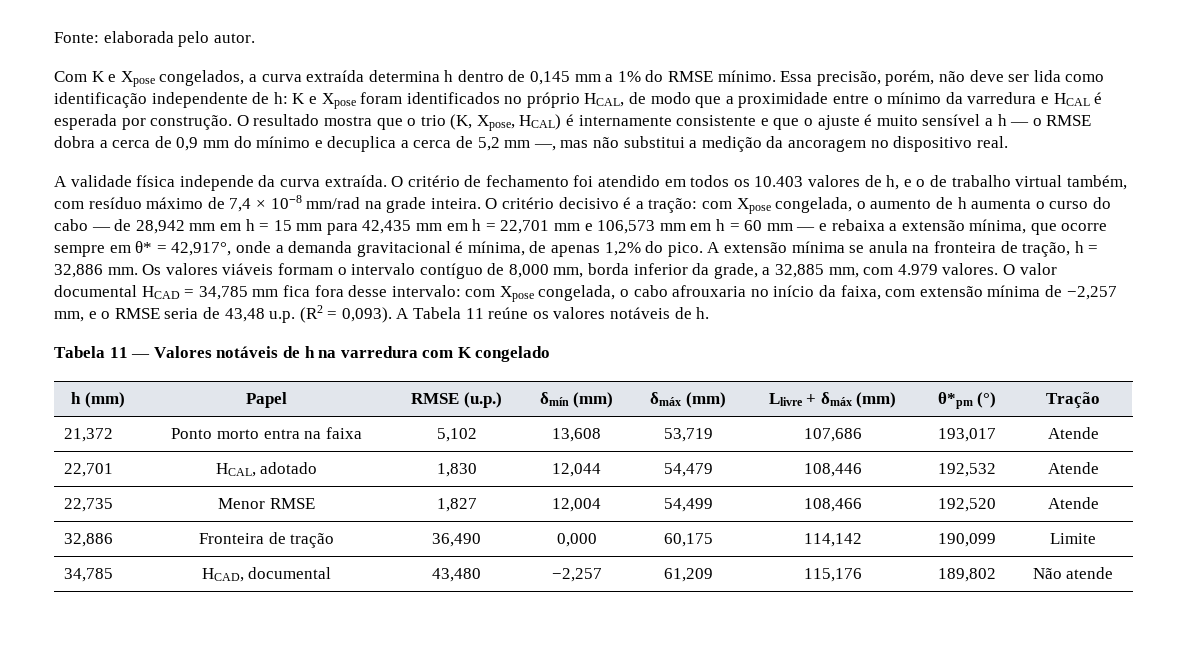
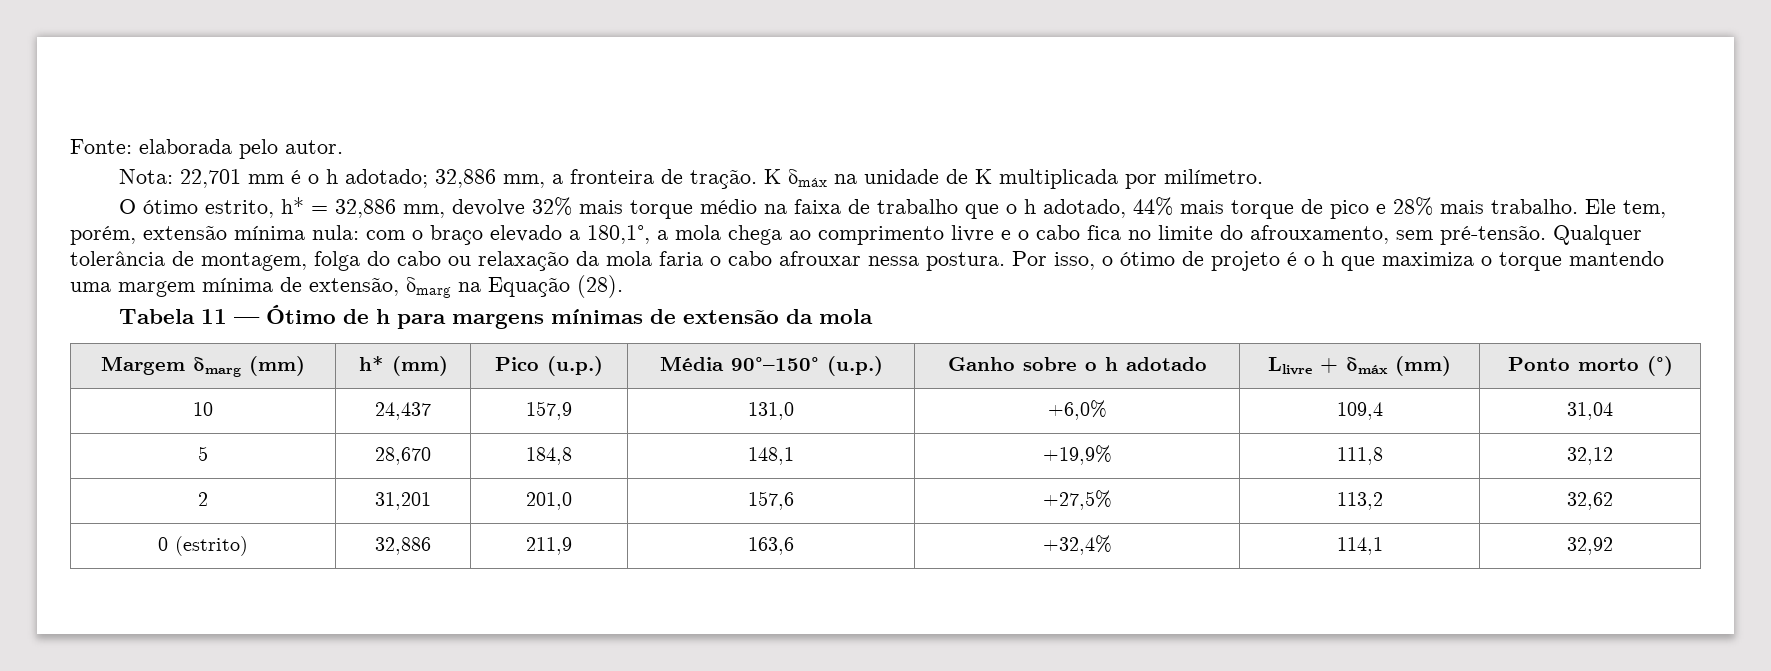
- Com K e Xpose congelados, a curva extraída determina h dentro de 0,145 mm a 1% do RMSE mínimo. Essa precisão, porém, não deve ser lida como identificação independente de h: K e Xpose foram identificados no próprio HCAL, de modo que a proximidade entre o mínimo da varredura e HCAL é esperada por construção. O resultado mostra que o trio (K, Xpose, HCAL) é internamente consistente e que o ajuste é muito sensível a h — o RMSE dobra a cerca de 0,9 mm do mínimo e decuplica a cerca de 5,2 mm —, mas não substitui a medição da ancoragem no dispositivo real.
- A validade física independe da curva extraída. O critério de fechamento foi atendido em todos os 10.403 valores de h, e o de trabalho virtual também, com resíduo máximo de 7,4 × 10−8 mm/rad na grade inteira. O critério decisivo é a tração: com Xpose congelada, o aumento de h aumenta o curso do cabo — de 28,942 mm em h = 15 mm para 42,435 mm em h = 22,701 mm e 106,573 mm em h = 60 mm — e rebaixa a extensão mínima, que ocorre sempre em θ* = 42,917°, onde a demanda gravitacional é mínima, de apenas 1,2% do pico. A extensão mínima se anula na fronteira de tração, h = 32,886 mm. Os valores viáveis formam o intervalo contíguo de 8,000 mm, borda inferior da grade, a 32,885 mm, com 4.979 valores. O valor documental HCAD = 34,785 mm fica fora desse intervalo: com Xpose congelada, o cabo afrouxaria no início da faixa, com extensão mínima de −2,257 mm, e o RMSE seria de 43,48 u.p. (R2 = 0,093). A Tabela 11 reúne os valores notáveis de h.
- Tabela 11 — Valores notáveis de h na varredura com K congelado
- h (mm) | Papel | RMSE (u.p.) | δmín (mm) | δmáx (mm) | Llivre + δmáx (mm) | θ*pm (°) | Tração
- 21,372 | Ponto morto entra na faixa | 5,102 | 13,608 | 53,719 | 107,686 | 193,017 | Atende
- 22,701 | HCAL, adotado | 1,830 | 12,044 | 54,479 | 108,446 | 192,532 | Atende
- 22,735 | Menor RMSE | 1,827 | 12,004 | 54,499 | 108,466 | 192,520 | Atende
- 32,886 | Fronteira de tração | 36,490 | 0,000 | 60,175 | 114,142 | 190,099 | Limite
- 34,785 | HCAD, documental | 43,480 | −2,257 | 61,209 | 115,176 | 189,802 | Não atende
+ Nota: 22,701 mm é o h adotado; 32,886 mm, a fronteira de tração. K δmáx na unidade de K multiplicada por milímetro.
+ O ótimo estrito, h* = 32,886 mm, devolve 32% mais torque médio na faixa de trabalho que o h adotado, 44% mais torque de pico e 28% mais trabalho. Ele tem, porém, extensão mínima nula: com o braço elevado a 180,1°, a mola chega ao comprimento livre e o cabo fica no limite do afrouxamento, sem pré-tensão. Qualquer tolerância de montagem, folga do cabo ou relaxação da mola faria o cabo afrouxar nessa postura. Por isso, o ótimo de projeto é o h que maximiza o torque mantendo uma margem mínima de extensão, δmarg na Equação (28).
+ Tabela 11 — Ótimo de h para margens mínimas de extensão da mola
+ Margem δmarg (mm) | h* (mm) | Pico (u.p.) | Média 90°–150° (u.p.) | Ganho sobre o h adotado | Llivre + δmáx (mm) | Ponto morto (°)
+ 10 | 24,437 | 157,9 | 131,0 | +6,0% | 109,4 | 31,04
+ 5 | 28,670 | 184,8 | 148,1 | +19,9% | 111,8 | 32,12
+ 2 | 31,201 | 201,0 | 157,6 | +27,5% | 113,2 | 32,62
+ 0 (estrito) | 32,886 | 211,9 | 163,6 | +32,4% | 114,1 | 32,92

